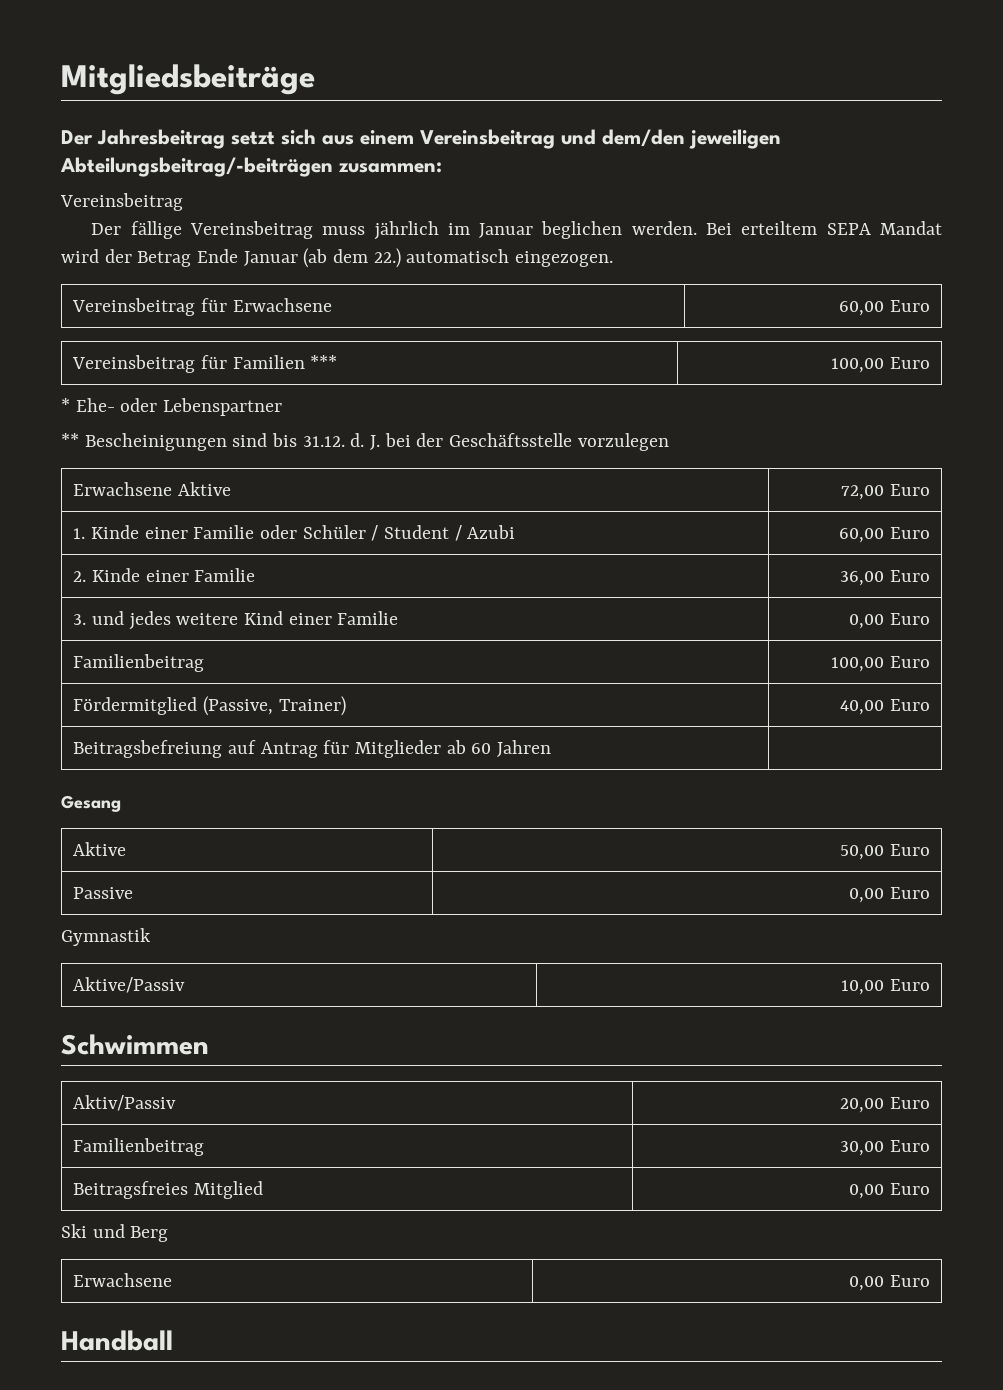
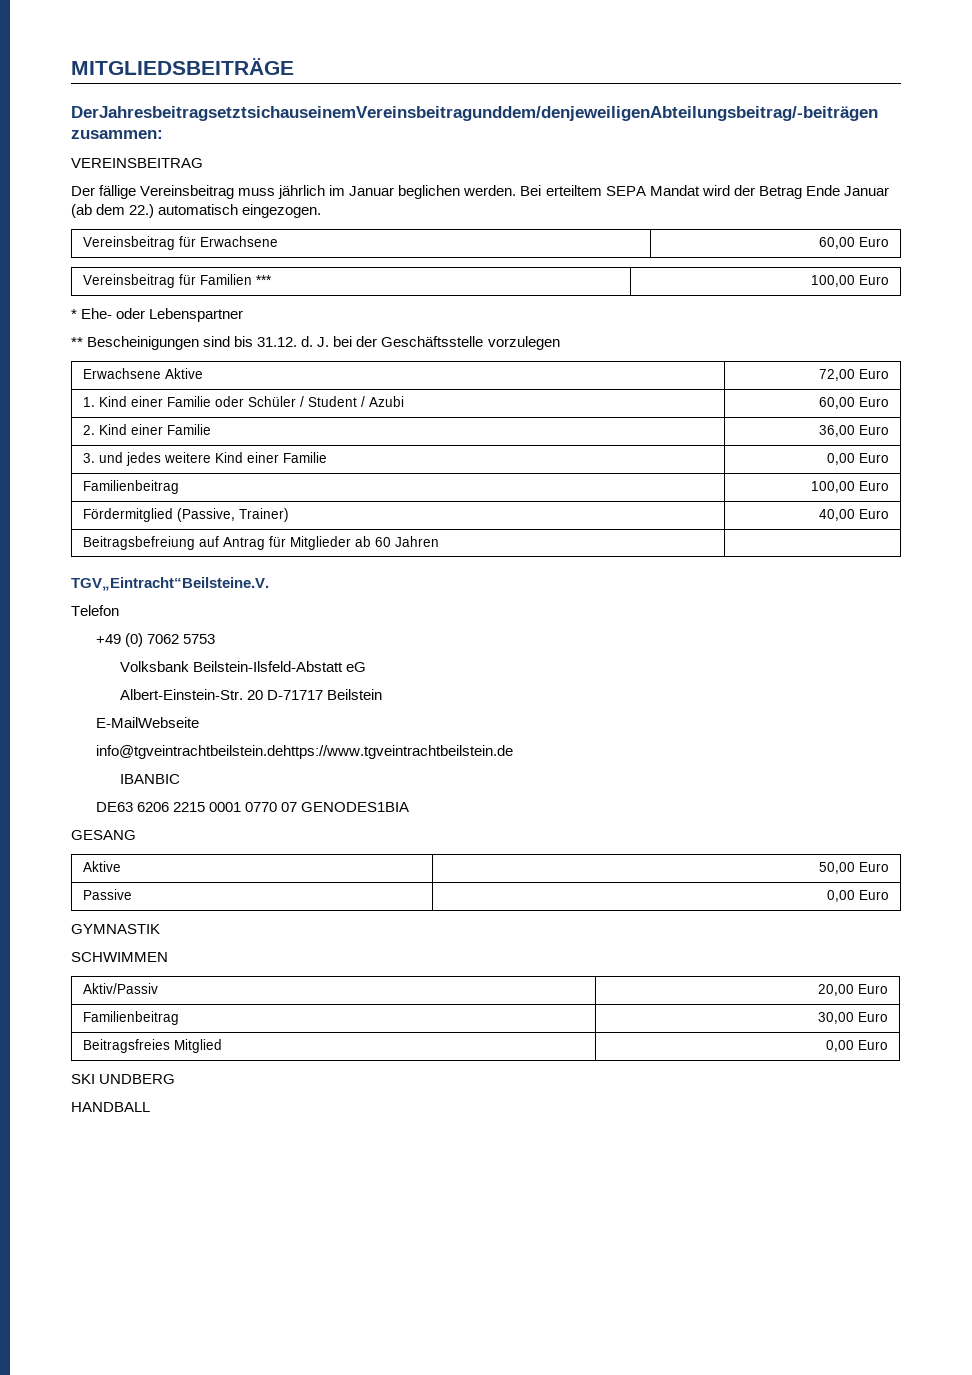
- Mitgliedsbeiträge
- Der Jahresbeitrag setzt sich aus einem Vereinsbeitrag und dem/den jeweiligen Abteilungsbeitrag/-beiträgen zusammen:
- Vereinsbeitrag
+ MITGLIEDSBEITRÄGE
+ DerJahresbeitragsetztsichauseinemVereinsbeitragunddem/denjeweiligenAbteilungsbeitrag/-beiträgen zusammen:
+ VEREINSBEITRAG
- 1. Kinde einer Familie oder Schüler / Student / Azubi | 60,00 Euro
+ 1. Kind einer Familie oder Schüler / Student / Azubi | 60,00 Euro
- 2. Kinde einer Familie | 36,00 Euro
+ 2. Kind einer Familie | 36,00 Euro
- Gesang
+ TGV„Eintracht“Beilsteine.V.
+ Telefon
+ +49 (0) 7062 5753
+ Volksbank Beilstein-Ilsfeld-Abstatt eG
+ Albert-Einstein-Str. 20 D-71717 Beilstein
+ E-MailWebseite
+ info@tgveintrachtbeilstein.dehttps://www.tgveintrachtbeilstein.de
+ IBANBIC
+ DE63 6206 2215 0001 0770 07 GENODES1BIA
+ GESANG
- Gymnastik
- Aktive/Passiv | 10,00 Euro
- Schwimmen
+ GYMNASTIK
+ SCHWIMMEN
- Ski und Berg
- Erwachsene | 0,00 Euro
- Handball
+ SKI UNDBERG
+ HANDBALL

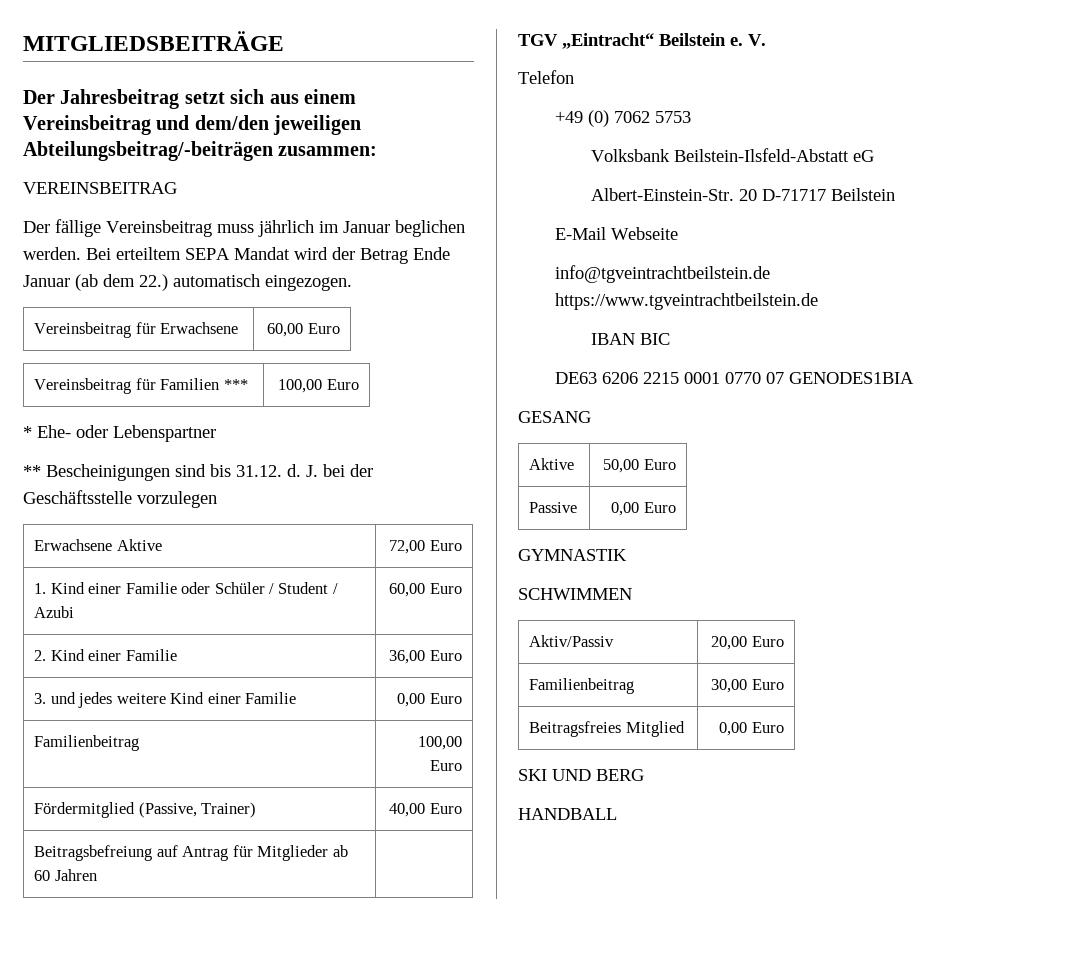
- DerJahresbeitragsetztsichauseinemVereinsbeitragunddem/denjeweiligenAbteilungsbeitrag/-beiträgen zusammen:
+ Der Jahresbeitrag setzt sich aus einem Vereinsbeitrag und dem/den jeweiligen Abteilungsbeitrag/-beiträgen zusammen:
- TGV„Eintracht“Beilsteine.V.
+ TGV „Eintracht“ Beilstein e. V.
- E-MailWebseite
- info@tgveintrachtbeilstein.dehttps://www.tgveintrachtbeilstein.de
- IBANBIC
+ E-Mail Webseite
+ info@tgveintrachtbeilstein.de https://www.tgveintrachtbeilstein.de
+ IBAN BIC
- SKI UNDBERG
+ SKI UND BERG

